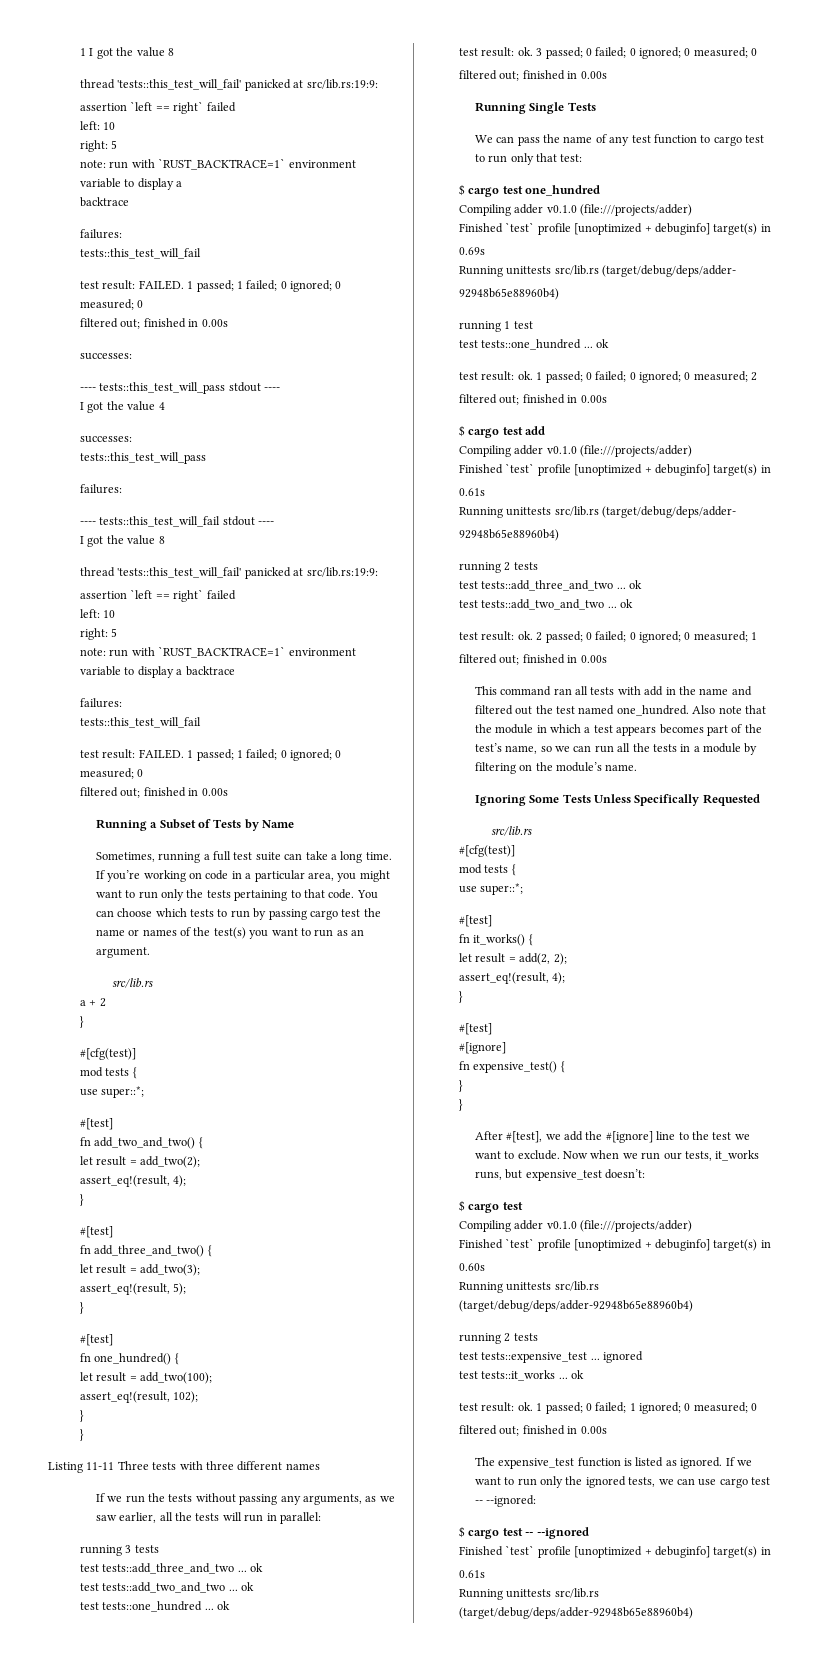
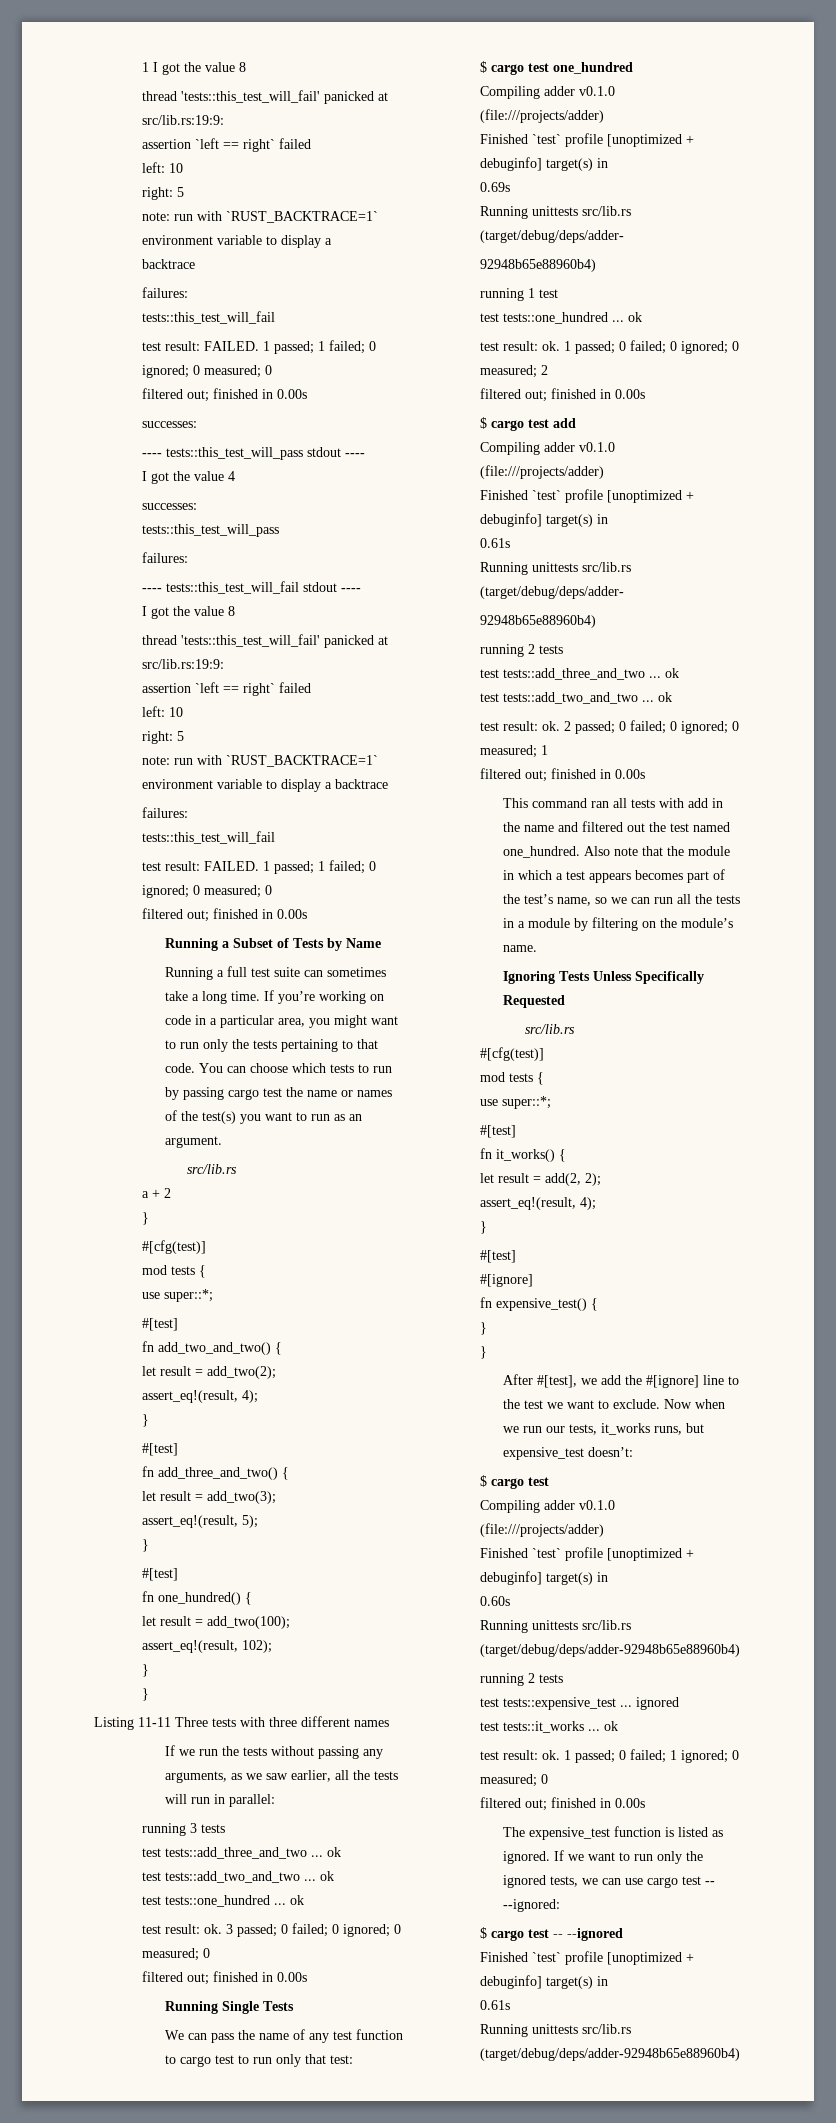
- Sometimes, running a full test suite can take a long time.
+ Running a full test suite can sometimes take a long time.
- Ignoring Some Tests Unless Specifically Requested
+ Ignoring Tests Unless Specifically Requested

